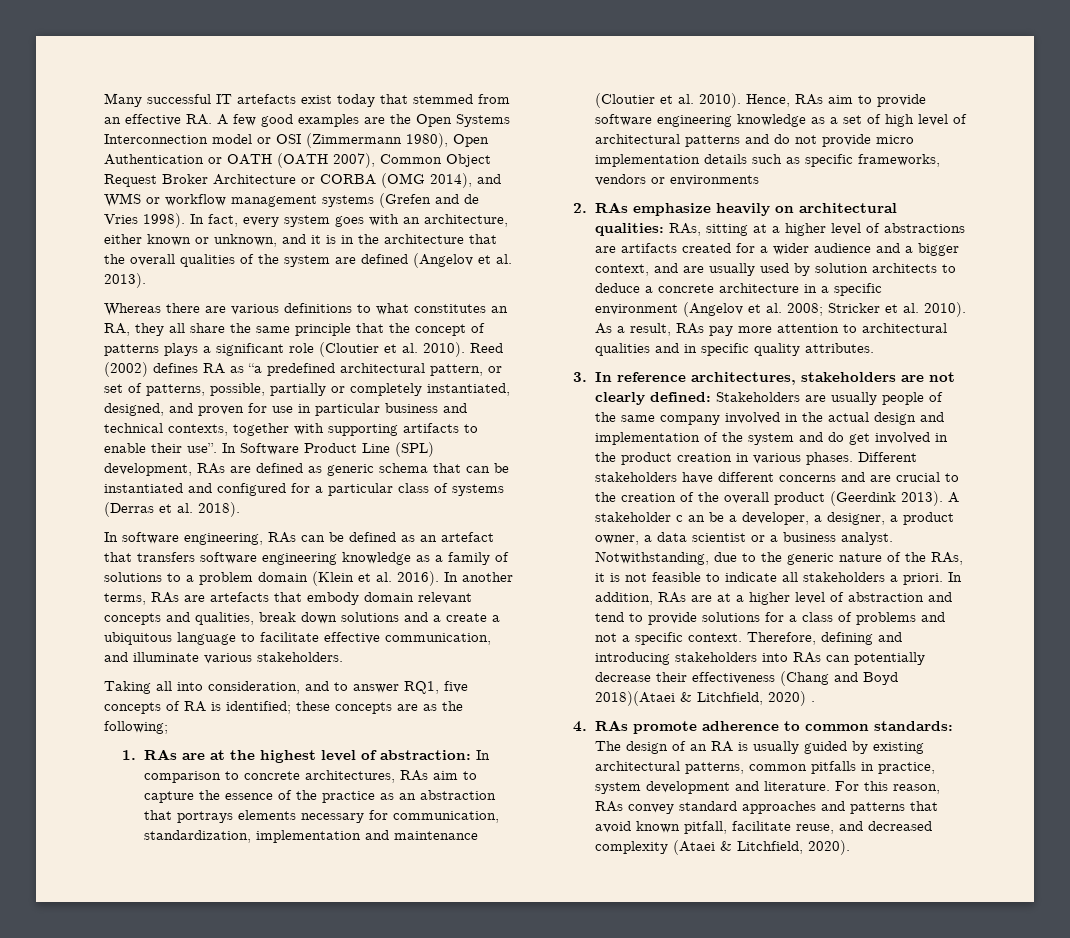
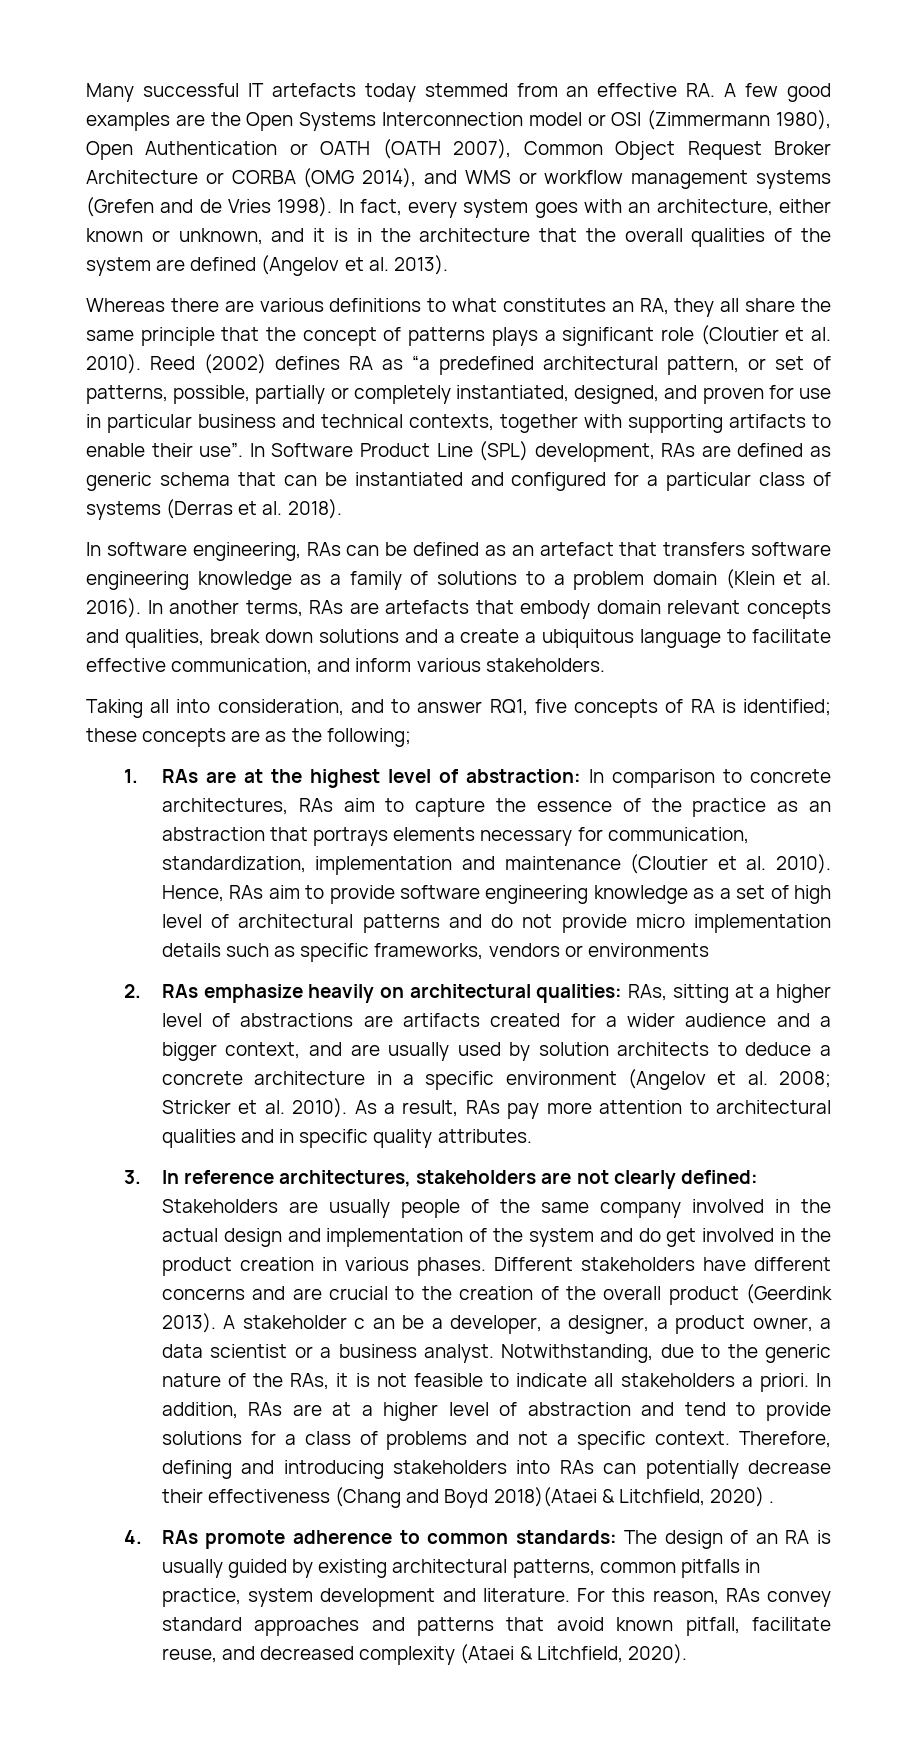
- Many successful IT artefacts exist today that stemmed from an effective RA. A few good examples are the Open Systems Interconnection model or OSI (Zimmermann 1980), Open Authentication or OATH (OATH 2007), Common Object Request Broker Architecture or CORBA (OMG 2014), and WMS or workflow management systems (Grefen and de Vries 1998).
+ Many successful IT artefacts today stemmed from an effective RA. A few good examples are the Open Systems Interconnection model or OSI (Zimmermann 1980), Open Authentication or OATH (OATH 2007), Common Object Request Broker Architecture or CORBA (OMG 2014), and WMS or workflow management systems (Grefen and de Vries 1998).
- In another terms, RAs are artefacts that embody domain relevant concepts and qualities, break down solutions and a create a ubiquitous language to facilitate effective communication, and illuminate various stakeholders.
+ In another terms, RAs are artefacts that embody domain relevant concepts and qualities, break down solutions and a create a ubiquitous language to facilitate effective communication, and inform various stakeholders.

